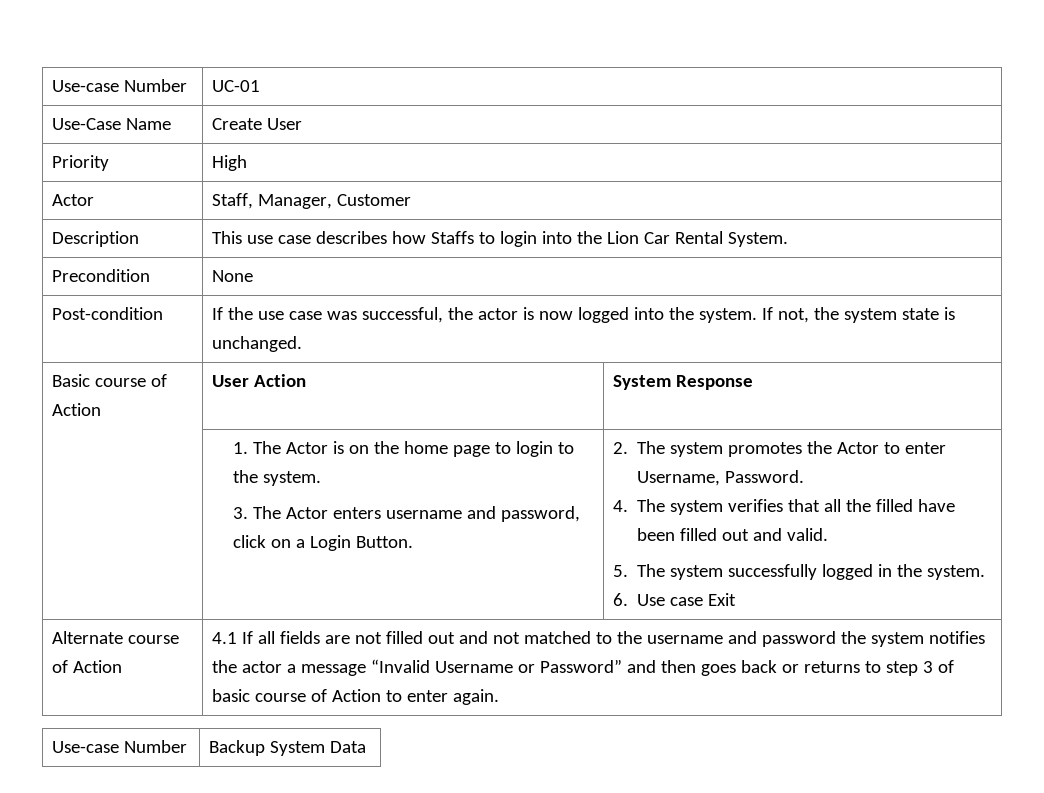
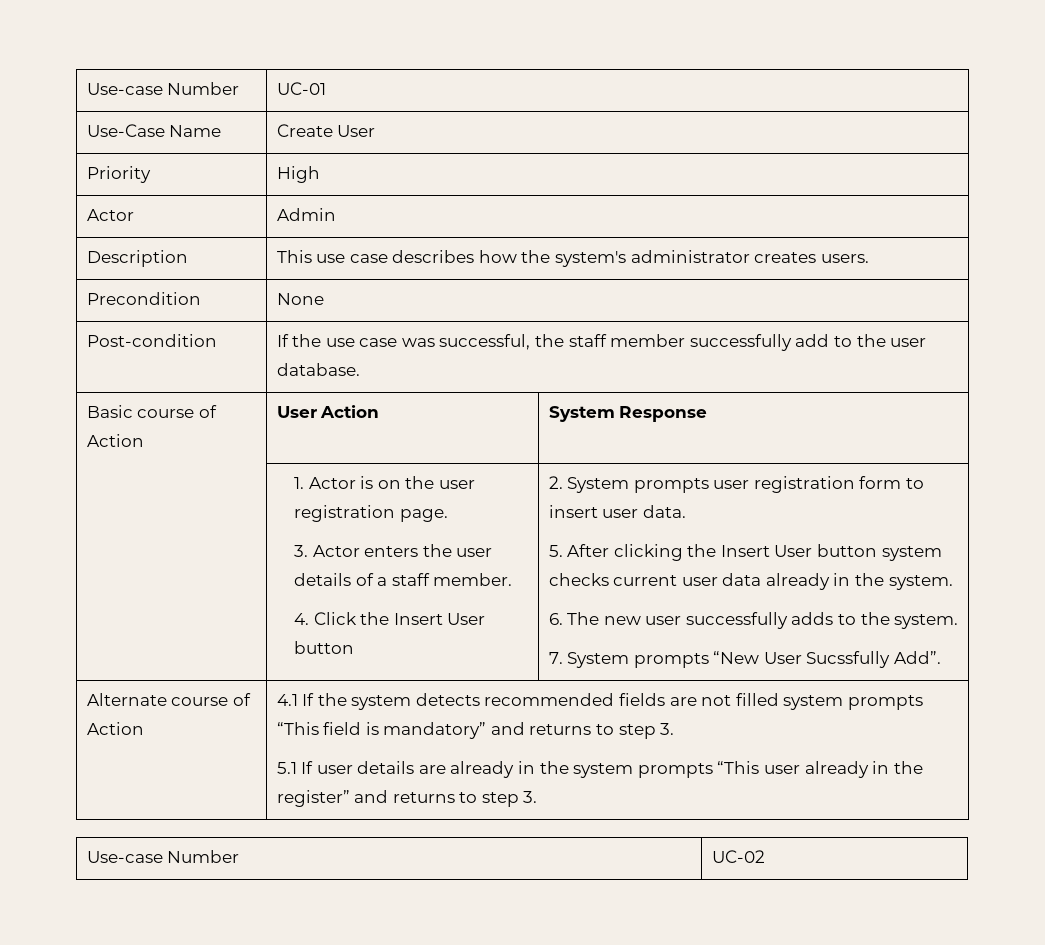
- Actor | Staff, Manager, Customer
+ Actor | Admin
- Description | This use case describes how Staffs to login into the Lion Car Rental System.
+ Description | This use case describes how the system's administrator creates users.
- Post-condition | If the use case was successful, the actor is now logged into the system. If not, the system state is unchanged.
+ Post-condition | If the use case was successful, the staff member successfully add to the user database.
- 1. The Actor is on the home page to login to the system.
- 3. The Actor enters username and password, click on a Login Button. | 2. The system promotes the Actor to enter Username, Password.
- 4. The system verifies that all the filled have been filled out and valid.
- 5. The system successfully logged in the system.
- 6. Use case Exit
+ 1. Actor is on the user registration page.
+ 3. Actor enters the user details of a staff member.
+ 4. Click the Insert User button | 2. System prompts user registration form to insert user data.
+ 5. After clicking the Insert User button system checks current user data already in the system.
+ 6. The new user successfully adds to the system.
+ 7. System prompts “New User Sucssfully Add”.
- 4.1 If all fields are not filled out and not matched to the username and password the system notifies the actor a message “Invalid Username or Password” and then goes back or returns to step 3 of basic course of Action to enter again.
- Use-case Number | Backup System Data
+ 4.1 If the system detects recommended fields are not filled system prompts “This field is mandatory” and returns to step 3.
+ 5.1 If user details are already in the system prompts “This user already in the register” and returns to step 3.
+ Use-case Number | UC-02

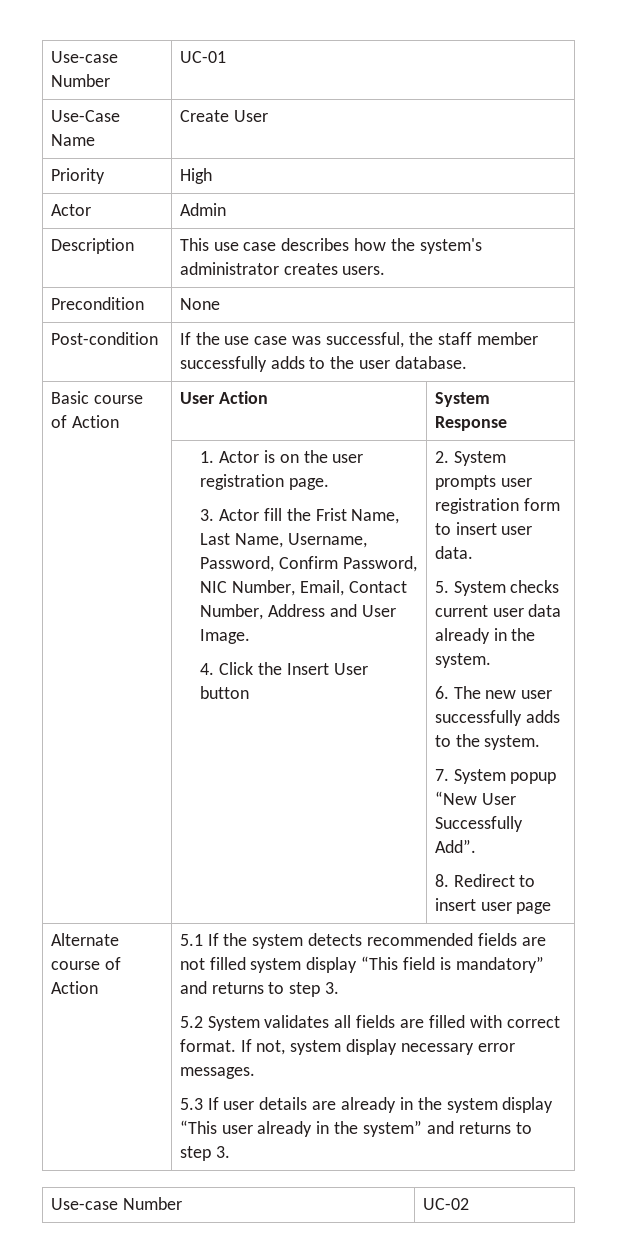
- Post-condition | If the use case was successful, the staff member successfully add to the user database.
+ Post-condition | If the use case was successful, the staff member successfully adds to the user database.
- 3. Actor enters the user details of a staff member.
+ 3. Actor fill the Frist Name, Last Name, Username, Password, Confirm Password, NIC Number, Email, Contact Number, Address and User Image.
- 5. After clicking the Insert User button system checks current user data already in the system.
+ 5. System checks current user data already in the system.
- 7. System prompts “New User Sucssfully Add”.
+ 7. System popup “New User Successfully Add”.
+ 8. Redirect to insert user page
- 4.1 If the system detects recommended fields are not filled system prompts “This field is mandatory” and returns to step 3.
+ 5.1 If the system detects recommended fields are not filled system display “This field is mandatory” and returns to step 3.
- 5.1 If user details are already in the system prompts “This user already in the register” and returns to step 3.
+ 5.2 System validates all fields are filled with correct format. If not, system display necessary error messages.
+ 5.3 If user details are already in the system display “This user already in the system” and returns to step 3.

